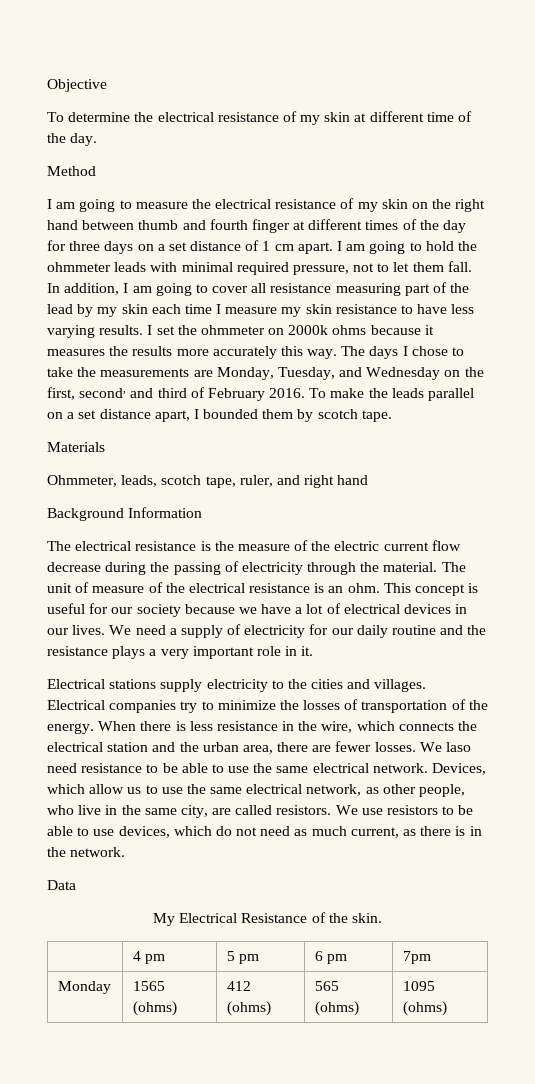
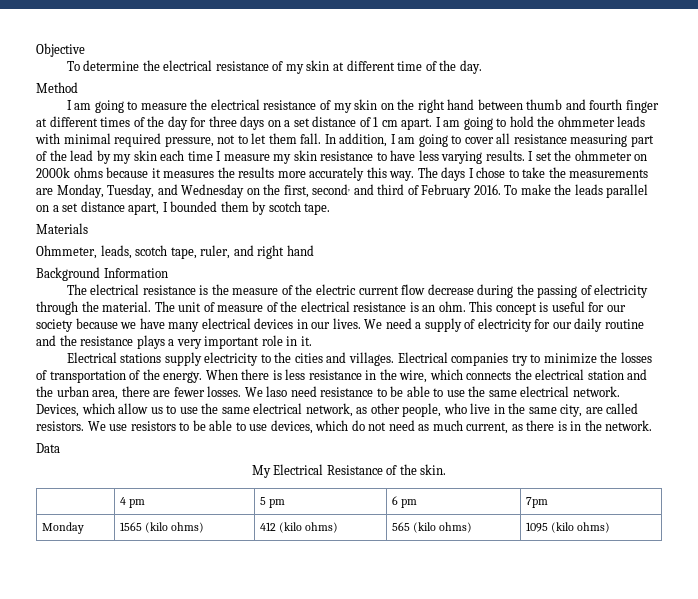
- This concept is useful for our society because we have a lot of electrical devices in our lives.
+ This concept is useful for our society because we have many electrical devices in our lives.
- Monday | 1565 (ohms) | 412 (ohms) | 565 (ohms) | 1095 (ohms)
+ Monday | 1565 (kilo ohms) | 412 (kilo ohms) | 565 (kilo ohms) | 1095 (kilo ohms)

